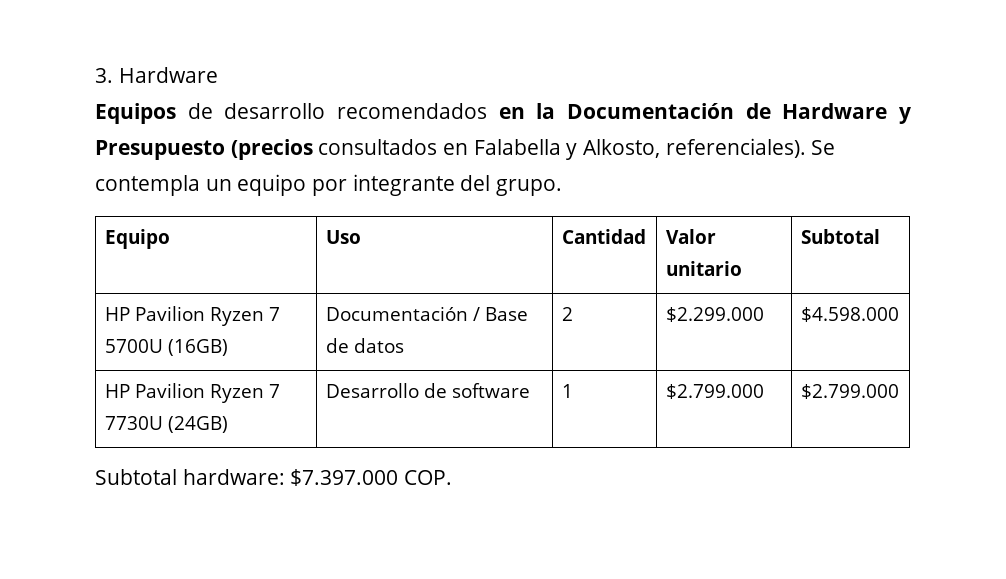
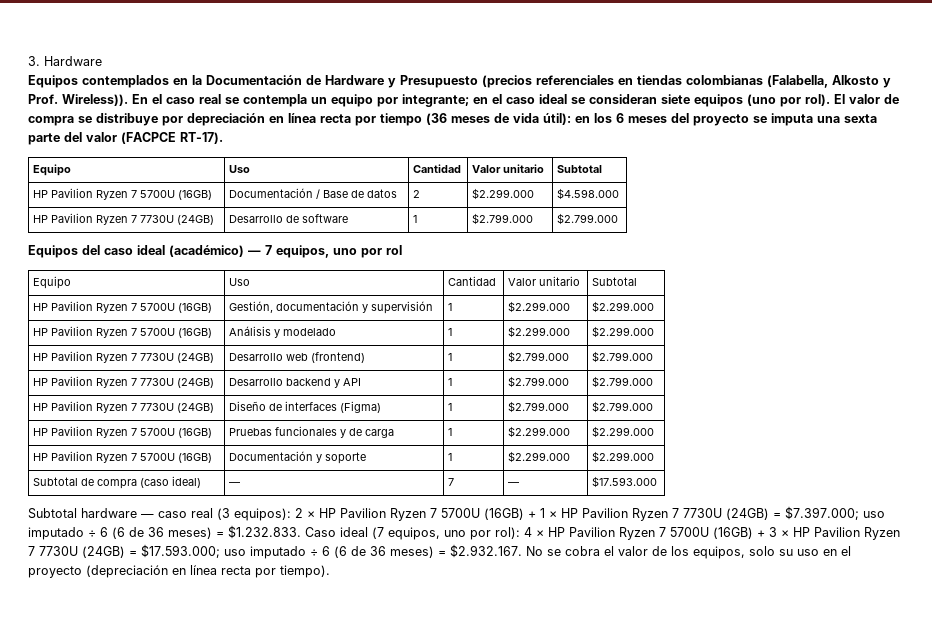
- Equipos de desarrollo recomendados en la Documentación de Hardware y Presupuesto (precios consultados en Falabella y Alkosto, referenciales). Se contempla un equipo por integrante del grupo.
+ Equipos contemplados en la Documentación de Hardware y Presupuesto (precios referenciales en tiendas colombianas (Falabella, Alkosto y Prof. Wireless)). En el caso real se contempla un equipo por integrante; en el caso ideal se consideran siete equipos (uno por rol). El valor de compra se distribuye por depreciación en línea recta por tiempo (36 meses de vida útil): en los 6 meses del proyecto se imputa una sexta parte del valor (FACPCE RT-17).
- Subtotal hardware: $7.397.000 COP.
+ Equipos del caso ideal (académico) — 7 equipos, uno por rol
+ Equipo | Uso | Cantidad | Valor unitario | Subtotal
+ HP Pavilion Ryzen 7 5700U (16GB) | Gestión, documentación y supervisión | 1 | $2.299.000 | $2.299.000
+ HP Pavilion Ryzen 7 5700U (16GB) | Análisis y modelado | 1 | $2.299.000 | $2.299.000
+ HP Pavilion Ryzen 7 7730U (24GB) | Desarrollo web (frontend) | 1 | $2.799.000 | $2.799.000
+ HP Pavilion Ryzen 7 7730U (24GB) | Desarrollo backend y API | 1 | $2.799.000 | $2.799.000
+ HP Pavilion Ryzen 7 7730U (24GB) | Diseño de interfaces (Figma) | 1 | $2.799.000 | $2.799.000
+ HP Pavilion Ryzen 7 5700U (16GB) | Pruebas funcionales y de carga | 1 | $2.299.000 | $2.299.000
+ HP Pavilion Ryzen 7 5700U (16GB) | Documentación y soporte | 1 | $2.299.000 | $2.299.000
+ Subtotal de compra (caso ideal) | — | 7 | — | $17.593.000
+ Subtotal hardware — caso real (3 equipos): 2 × HP Pavilion Ryzen 7 5700U (16GB) + 1 × HP Pavilion Ryzen 7 7730U (24GB) = $7.397.000; uso imputado ÷ 6 (6 de 36 meses) = $1.232.833. Caso ideal (7 equipos, uno por rol): 4 × HP Pavilion Ryzen 7 5700U (16GB) + 3 × HP Pavilion Ryzen 7 7730U (24GB) = $17.593.000; uso imputado ÷ 6 (6 de 36 meses) = $2.932.167. No se cobra el valor de los equipos, solo su uso en el proyecto (depreciación en línea recta por tiempo).

